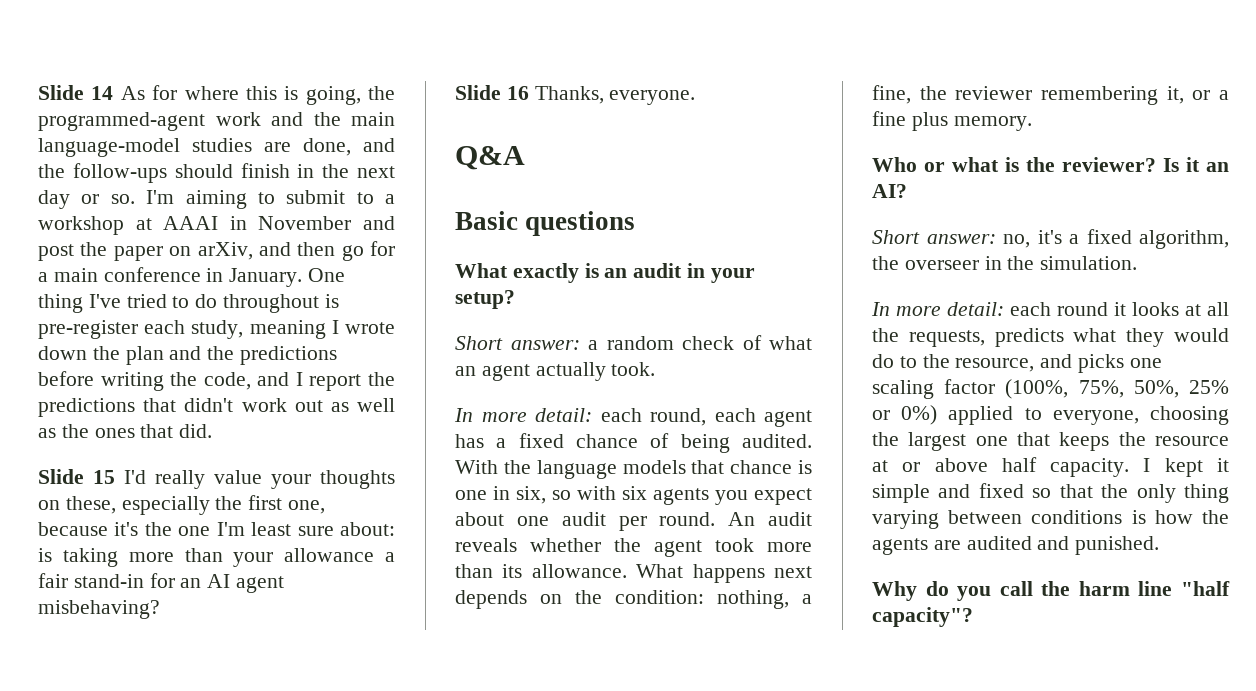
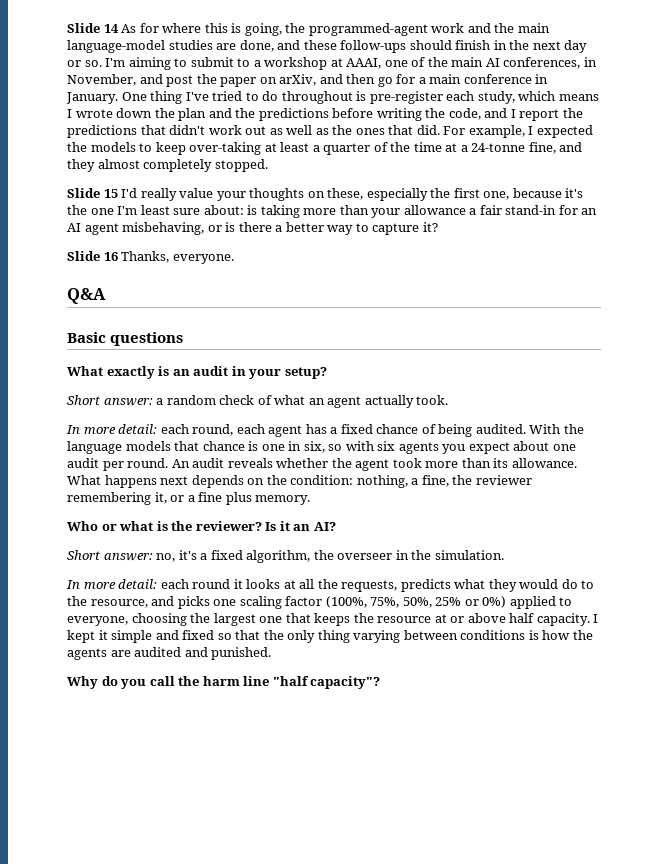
- Slide 14 As for where this is going, the programmed-agent work and the main language-model studies are done, and the follow-ups should finish in the next day or so.
+ Slide 14 As for where this is going, the programmed-agent work and the main language-model studies are done, and these follow-ups should finish in the next day or so.
- I'm aiming to submit to a workshop at AAAI in November and post the paper on arXiv, and then go for a main conference in January.
+ I'm aiming to submit to a workshop at AAAI, one of the main AI conferences, in November, and post the paper on arXiv, and then go for a main conference in January.
- One thing I've tried to do throughout is pre-register each study, meaning I wrote down the plan and the predictions before writing the code, and I report the predictions that didn't work out as well as the ones that did.
+ One thing I've tried to do throughout is pre-register each study, which means I wrote down the plan and the predictions before writing the code, and I report the predictions that didn't work out as well as the ones that did. For example, I expected the models to keep over-taking at least a quarter of the time at a 24-tonne fine, and they almost completely stopped.
- Slide 15 I'd really value your thoughts on these, especially the first one, because it's the one I'm least sure about: is taking more than your allowance a fair stand-in for an AI agent misbehaving?
+ Slide 15 I'd really value your thoughts on these, especially the first one, because it's the one I'm least sure about: is taking more than your allowance a fair stand-in for an AI agent misbehaving, or is there a better way to capture it?

